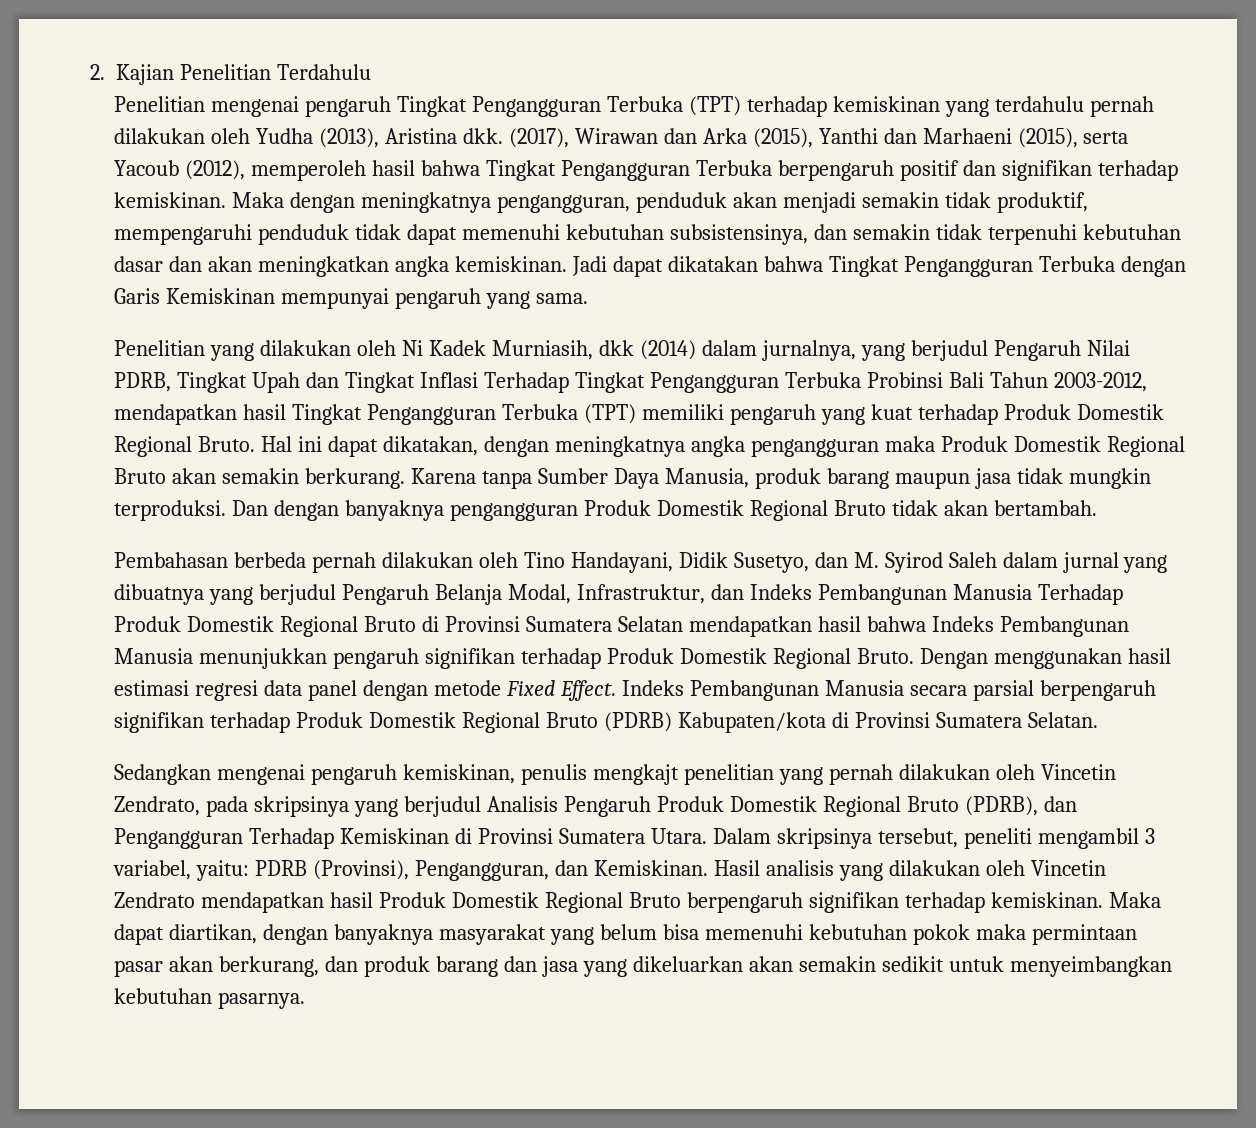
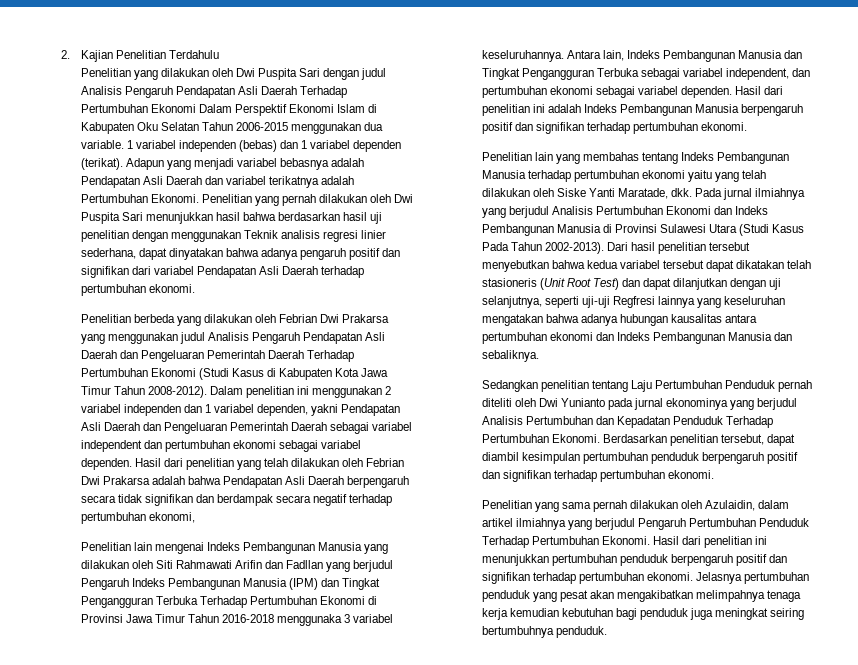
- Penelitian mengenai pengaruh Tingkat Pengangguran Terbuka (TPT) terhadap kemiskinan yang terdahulu pernah dilakukan oleh Yudha (2013), Aristina dkk. (2017), Wirawan dan Arka (2015), Yanthi dan Marhaeni (2015), serta Yacoub (2012), memperoleh hasil bahwa Tingkat Pengangguran Terbuka berpengaruh positif dan signifikan terhadap kemiskinan. Maka dengan meningkatnya pengangguran, penduduk akan menjadi semakin tidak produktif, mempengaruhi penduduk tidak dapat memenuhi kebutuhan subsistensinya, dan semakin tidak terpenuhi kebutuhan dasar dan akan meningkatkan angka kemiskinan. Jadi dapat dikatakan bahwa Tingkat Pengangguran Terbuka dengan Garis Kemiskinan mempunyai pengaruh yang sama.
- Penelitian yang dilakukan oleh Ni Kadek Murniasih, dkk (2014) dalam jurnalnya, yang berjudul Pengaruh Nilai PDRB, Tingkat Upah dan Tingkat Inflasi Terhadap Tingkat Pengangguran Terbuka Probinsi Bali Tahun 2003-2012, mendapatkan hasil Tingkat Pengangguran Terbuka (TPT) memiliki pengaruh yang kuat terhadap Produk Domestik Regional Bruto. Hal ini dapat dikatakan, dengan meningkatnya angka pengangguran maka Produk Domestik Regional Bruto akan semakin berkurang. Karena tanpa Sumber Daya Manusia, produk barang maupun jasa tidak mungkin terproduksi. Dan dengan banyaknya pengangguran Produk Domestik Regional Bruto tidak akan bertambah.
- Pembahasan berbeda pernah dilakukan oleh Tino Handayani, Didik Susetyo, dan M. Syirod Saleh dalam jurnal yang dibuatnya yang berjudul Pengaruh Belanja Modal, Infrastruktur, dan Indeks Pembangunan Manusia Terhadap Produk Domestik Regional Bruto di Provinsi Sumatera Selatan mendapatkan hasil bahwa Indeks Pembangunan Manusia menunjukkan pengaruh signifikan terhadap Produk Domestik Regional Bruto. Dengan menggunakan hasil estimasi regresi data panel dengan metode Fixed Effect. Indeks Pembangunan Manusia secara parsial berpengaruh signifikan terhadap Produk Domestik Regional Bruto (PDRB) Kabupaten/kota di Provinsi Sumatera Selatan.
- Sedangkan mengenai pengaruh kemiskinan, penulis mengkajt penelitian yang pernah dilakukan oleh Vincetin Zendrato, pada skripsinya yang berjudul Analisis Pengaruh Produk Domestik Regional Bruto (PDRB), dan Pengangguran Terhadap Kemiskinan di Provinsi Sumatera Utara. Dalam skripsinya tersebut, peneliti mengambil 3 variabel, yaitu: PDRB (Provinsi), Pengangguran, dan Kemiskinan. Hasil analisis yang dilakukan oleh Vincetin Zendrato mendapatkan hasil Produk Domestik Regional Bruto berpengaruh signifikan terhadap kemiskinan. Maka dapat diartikan, dengan banyaknya masyarakat yang belum bisa memenuhi kebutuhan pokok maka permintaan pasar akan berkurang, dan produk barang dan jasa yang dikeluarkan akan semakin sedikit untuk menyeimbangkan kebutuhan pasarnya.
+ Penelitian yang dilakukan oleh Dwi Puspita Sari dengan judul Analisis Pengaruh Pendapatan Asli Daerah Terhadap Pertumbuhan Ekonomi Dalam Perspektif Ekonomi Islam di Kabupaten Oku Selatan Tahun 2006-2015 menggunakan dua variable. 1 variabel independen (bebas) dan 1 variabel dependen (terikat). Adapun yang menjadi variabel bebasnya adalah Pendapatan Asli Daerah dan variabel terikatnya adalah Pertumbuhan Ekonomi. Penelitian yang pernah dilakukan oleh Dwi Puspita Sari menunjukkan hasil bahwa berdasarkan hasil uji penelitian dengan menggunakan Teknik analisis regresi linier sederhana, dapat dinyatakan bahwa adanya pengaruh positif dan signifikan dari variabel Pendapatan Asli Daerah terhadap pertumbuhan ekonomi.
+ Penelitian berbeda yang dilakukan oleh Febrian Dwi Prakarsa yang menggunakan judul Analisis Pengaruh Pendapatan Asli Daerah dan Pengeluaran Pemerintah Daerah Terhadap Pertumbuhan Ekonomi (Studi Kasus di Kabupaten Kota Jawa Timur Tahun 2008-2012). Dalam penelitian ini menggunakan 2 variabel independen dan 1 variabel dependen, yakni Pendapatan Asli Daerah dan Pengeluaran Pemerintah Daerah sebagai variabel independent dan pertumbuhan ekonomi sebagai variabel dependen. Hasil dari penelitian yang telah dilakukan oleh Febrian Dwi Prakarsa adalah bahwa Pendapatan Asli Daerah berpengaruh secara tidak signifikan dan berdampak secara negatif terhadap pertumbuhan ekonomi,
+ Penelitian lain mengenai Indeks Pembangunan Manusia yang dilakukan oleh Siti Rahmawati Arifin dan Fadllan yang berjudul Pengaruh Indeks Pembangunan Manusia (IPM) dan Tingkat Pengangguran Terbuka Terhadap Pertumbuhan Ekonomi di Provinsi Jawa Timur Tahun 2016-2018 menggunaka 3 variabel keseluruhannya. Antara lain, Indeks Pembangunan Manusia dan Tingkat Pengangguran Terbuka sebagai variabel independent, dan pertumbuhan ekonomi sebagai variabel dependen. Hasil dari penelitian ini adalah Indeks Pembangunan Manusia berpengaruh positif dan signifikan terhadap pertumbuhan ekonomi.
+ Penelitian lain yang membahas tentang Indeks Pembangunan Manusia terhadap pertumbuhan ekonomi yaitu yang telah dilakukan oleh Siske Yanti Maratade, dkk. Pada jurnal ilmiahnya yang berjudul Analisis Pertumbuhan Ekonomi dan Indeks Pembangunan Manusia di Provinsi Sulawesi Utara (Studi Kasus Pada Tahun 2002-2013). Dari hasil penelitian tersebut menyebutkan bahwa kedua variabel tersebut dapat dikatakan telah stasioneris (Unit Root Test) dan dapat dilanjutkan dengan uji selanjutnya, seperti uji-uji Regfresi lainnya yang keseluruhan mengatakan bahwa adanya hubungan kausalitas antara pertumbuhan ekonomi dan Indeks Pembangunan Manusia dan sebaliknya.
+ Sedangkan penelitian tentang Laju Pertumbuhan Penduduk pernah diteliti oleh Dwi Yunianto pada jurnal ekonominya yang berjudul Analisis Pertumbuhan dan Kepadatan Penduduk Terhadap Pertumbuhan Ekonomi. Berdasarkan penelitian tersebut, dapat diambil kesimpulan pertumbuhan penduduk berpengaruh positif dan signifikan terhadap pertumbuhan ekonomi.
+ Penelitian yang sama pernah dilakukan oleh Azulaidin, dalam artikel ilmiahnya yang berjudul Pengaruh Pertumbuhan Penduduk Terhadap Pertumbuhan Ekonomi. Hasil dari penelitian ini menunjukkan pertumbuhan penduduk berpengaruh positif dan signifikan terhadap pertumbuhan ekonomi. Jelasnya pertumbuhan penduduk yang pesat akan mengakibatkan melimpahnya tenaga kerja kemudian kebutuhan bagi penduduk juga meningkat seiring bertumbuhnya penduduk.

